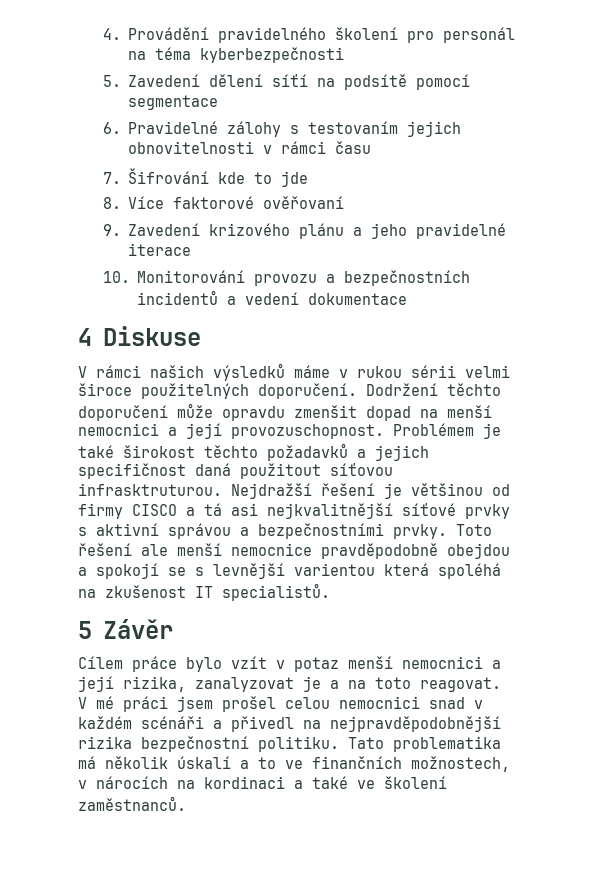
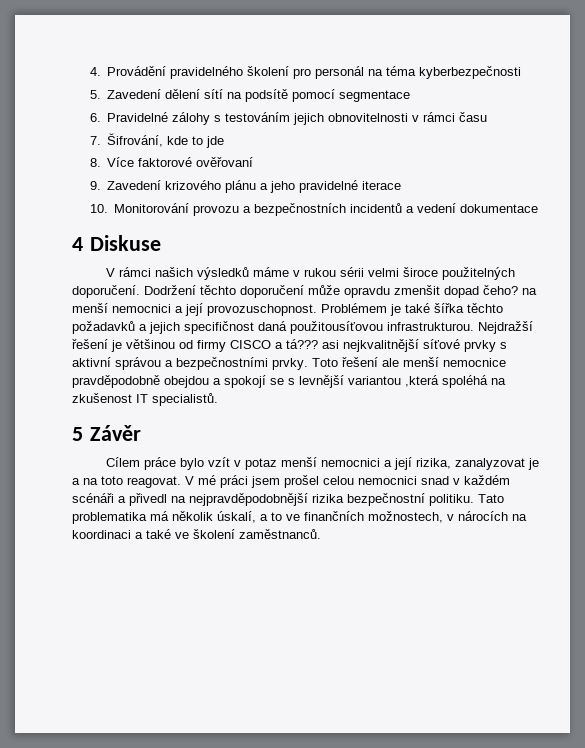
- 5. Zavedení dělení síťí na podsítě pomocí segmentace
+ 5. Zavedení dělení sítí na podsítě pomocí segmentace
- 6. Pravidelné zálohy s testovaním jejich obnovitelnosti v rámci času
+ 6. Pravidelné zálohy s testováním jejich obnovitelnosti v rámci času
- 7. Šifrování kde to jde
+ 7. Šifrování, kde to jde
- Dodržení těchto doporučení může opravdu zmenšit dopad na menší nemocnici a její provozuschopnost.
+ Dodržení těchto doporučení může opravdu zmenšit dopad čeho? na menší nemocnici a její provozuschopnost.
- Problémem je také širokost těchto požadavků a jejich specifičnost daná použitout síťovou infrasktruturou.
+ Problémem je také šířka těchto požadavků a jejich specifičnost daná použitousíťovou infrastrukturou.
- Nejdražší řešení je většinou od firmy CISCO a tá asi nejkvalitnější síťové prvky s aktivní správou a bezpečnostními prvky.
+ Nejdražší řešení je většinou od firmy CISCO a tá??? asi nejkvalitnější síťové prvky s aktivní správou a bezpečnostními prvky.
- Toto řešení ale menší nemocnice pravděpodobně obejdou a spokojí se s levnější varientou která spoléhá na zkušenost IT specialistů.
+ Toto řešení ale menší nemocnice pravděpodobně obejdou a spokojí se s levnější variantou ,která spoléhá na zkušenost IT specialistů.
- Tato problematika má několik úskalí a to ve finančních možnostech, v nárocích na kordinaci a také ve školení zaměstnanců.
+ Tato problematika má několik úskalí, a to ve finančních možnostech, v nárocích na koordinaci a také ve školení zaměstnanců.

